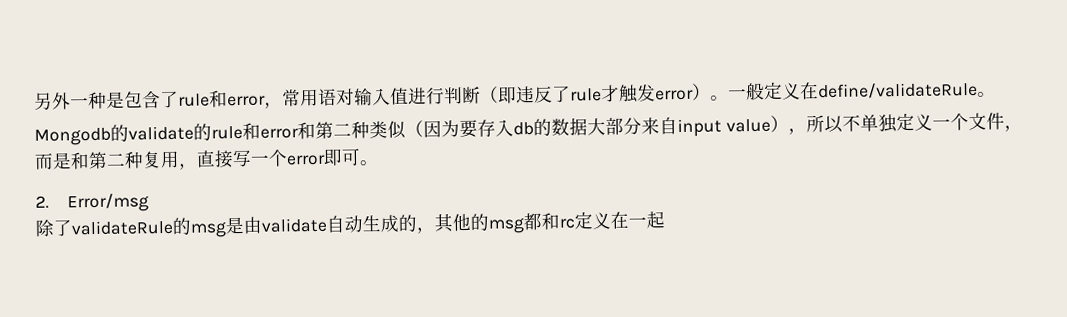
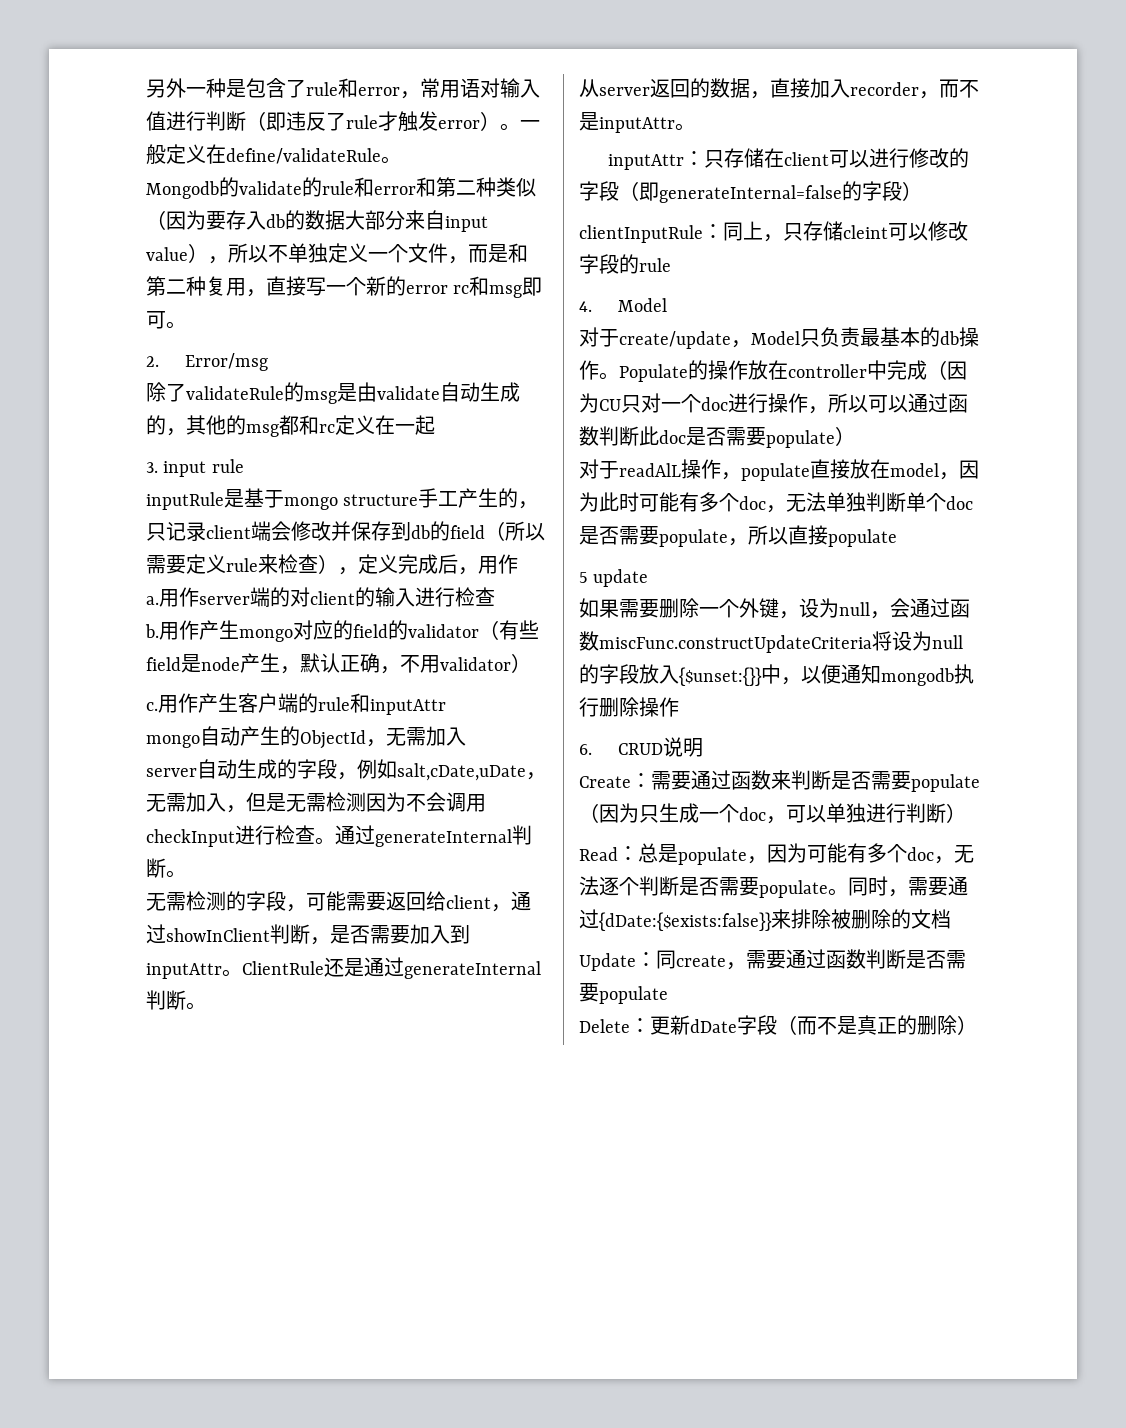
- Mongodb的validate的rule和error和第二种类似（因为要存入db的数据大部分来自input value），所以不单独定义一个文件，而是和第二种复用，直接写一个error即可。
+ Mongodb的validate的rule和error和第二种类似（因为要存入db的数据大部分来自input value），所以不单独定义一个文件，而是和第二种复用，直接写一个新的error rc和msg即可。
+ 3. input rule
+ inputRule是基于mongo structure手工产生的，只记录client端会修改并保存到db的field（所以需要定义rule来检查），定义完成后，用作
+ a.用作server端的对client的输入进行检查
+ b.用作产生mongo对应的field的validator（有些field是node产生，默认正确，不用validator）
+ c.用作产生客户端的rule和inputAttr
+ mongo自动产生的ObjectId，无需加入
+ server自动生成的字段，例如salt,cDate,uDate，无需加入，但是无需检测因为不会调用checkInput进行检查。通过generateInternal判断。
+ 无需检测的字段，可能需要返回给client，通过showInClient判断，是否需要加入到inputAttr。ClientRule还是通过generateInternal判断。
+ 从server返回的数据，直接加入recorder，而不是inputAttr。
+ inputAttr：只存储在client可以进行修改的字段（即generateInternal=false的字段）
+ clientInputRule：同上，只存储cleint可以修改字段的rule
+ 4. Model
+ 对于create/update，Model只负责最基本的db操作。Populate的操作放在controller中完成（因为CU只对一个doc进行操作，所以可以通过函数判断此doc是否需要populate）
+ 对于readAlL操作，populate直接放在model，因为此时可能有多个doc，无法单独判断单个doc是否需要populate，所以直接populate
+ 5 update
+ 如果需要删除一个外键，设为null，会通过函数miscFunc.constructUpdateCriteria将设为null的字段放入{$unset:{}}中，以便通知mongodb执行删除操作
+ 6. CRUD说明
+ Create：需要通过函数来判断是否需要populate（因为只生成一个doc，可以单独进行判断）
+ Read：总是populate，因为可能有多个doc，无法逐个判断是否需要populate。同时，需要通过{dDate:{$exists:false}}来排除被删除的文档
+ Update：同create，需要通过函数判断是否需要populate
+ Delete：更新dDate字段（而不是真正的删除）

